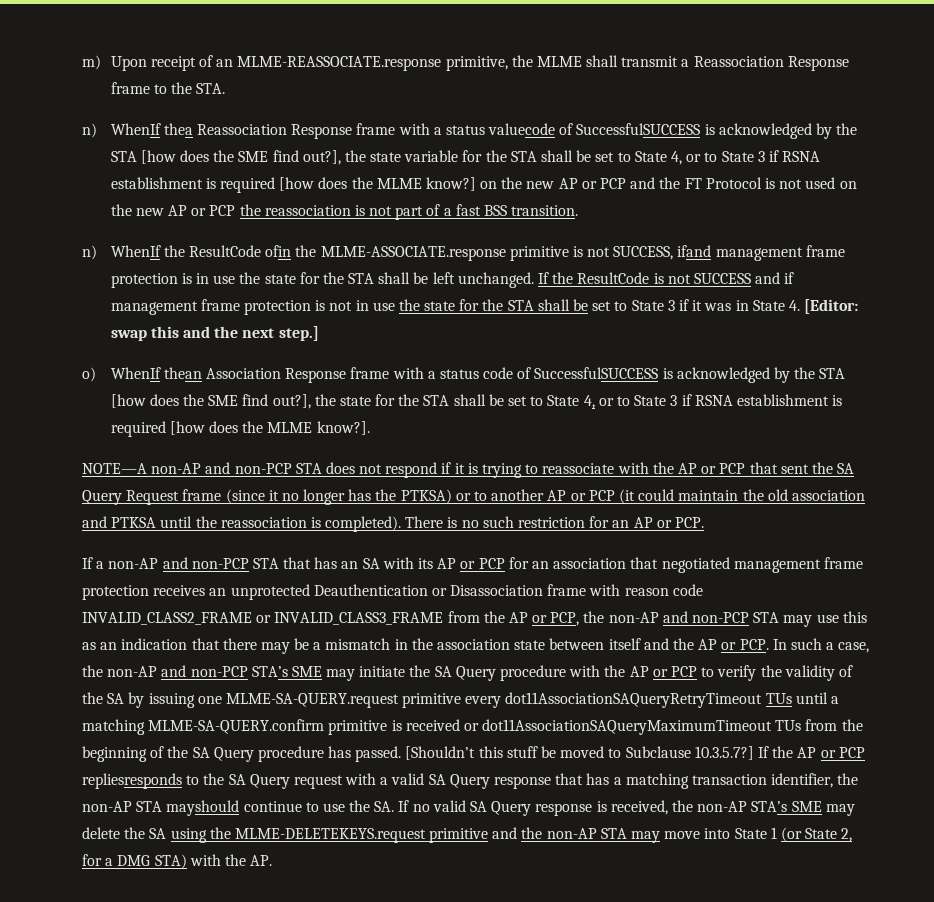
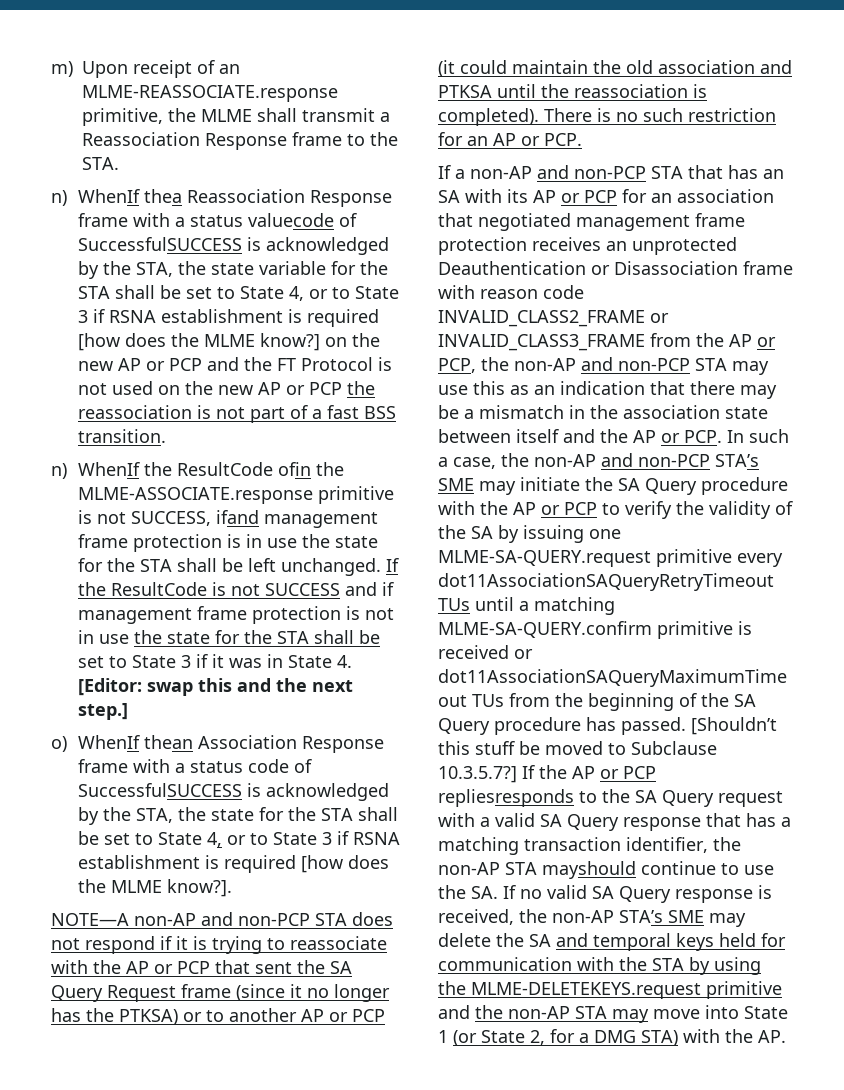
- n) WhenIf thea Reassociation Response frame with a status valuecode of SuccessfulSUCCESS is acknowledged by the STA [how does the SME find out?], the state variable for the STA shall be set to State 4, or to State 3 if RSNA establishment is required [how does the MLME know?] on the new AP or PCP and the FT Protocol is not used on the new AP or PCP the reassociation is not part of a fast BSS transition.
+ n) WhenIf thea Reassociation Response frame with a status valuecode of SuccessfulSUCCESS is acknowledged by the STA, the state variable for the STA shall be set to State 4, or to State 3 if RSNA establishment is required [how does the MLME know?] on the new AP or PCP and the FT Protocol is not used on the new AP or PCP the reassociation is not part of a fast BSS transition.
- o) WhenIf thean Association Response frame with a status code of SuccessfulSUCCESS is acknowledged by the STA [how does the SME find out?], the state for the STA shall be set to State 4, or to State 3 if RSNA establishment is required [how does the MLME know?].
+ o) WhenIf thean Association Response frame with a status code of SuccessfulSUCCESS is acknowledged by the STA, the state for the STA shall be set to State 4, or to State 3 if RSNA establishment is required [how does the MLME know?].
- If the AP or PCP repliesresponds to the SA Query request with a valid SA Query response that has a matching transaction identifier, the non-AP STA mayshould continue to use the SA. If no valid SA Query response is received, the non-AP STA’s SME may delete the SA using the MLME-DELETEKEYS.request primitive and the non-AP STA may move into State 1 (or State 2, for a DMG STA) with the AP.
+ If the AP or PCP repliesresponds to the SA Query request with a valid SA Query response that has a matching transaction identifier, the non-AP STA mayshould continue to use the SA. If no valid SA Query response is received, the non-AP STA’s SME may delete the SA and temporal keys held for communication with the STA by using the MLME-DELETEKEYS.request primitive and the non-AP STA may move into State 1 (or State 2, for a DMG STA) with the AP.

